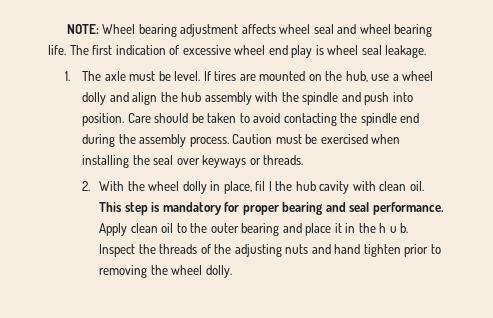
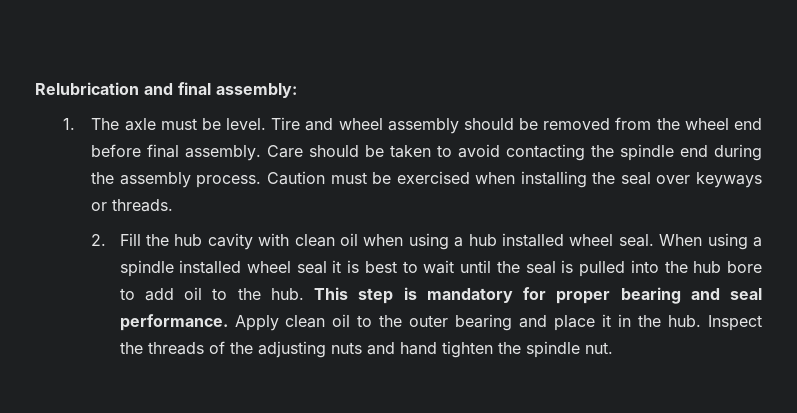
- NOTE: Wheel bearing adjustment affects wheel seal and wheel bearing life. The first indication of excessive wheel end play is wheel seal leakage.
+ Relubrication and final assembly:
- If tires are mounted on the hub, use a wheel dolly and align the hub assembly with the spindle and push into position.
+ Tire and wheel assembly should be removed from the wheel end before final assembly.
- 2. With the wheel dolly in place, fil l the hub cavity with clean oil.
+ 2. Fill the hub cavity with clean oil when using a hub installed wheel seal. When using a spindle installed wheel seal it is best to wait until the seal is pulled into the hub bore to add oil to the hub.
- Apply clean oil to the outer bearing and place it in the h u b.
+ Apply clean oil to the outer bearing and place it in the hub.
- Inspect the threads of the adjusting nuts and hand tighten prior to removing the wheel dolly.
+ Inspect the threads of the adjusting nuts and hand tighten the spindle nut.

